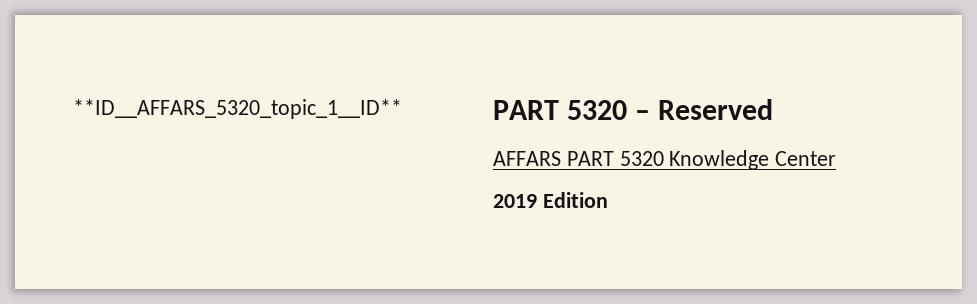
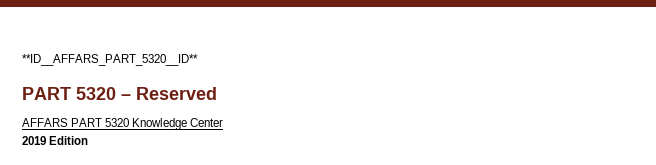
- **ID__AFFARS_5320_topic_1__ID**
+ **ID__AFFARS_PART_5320__ID**

